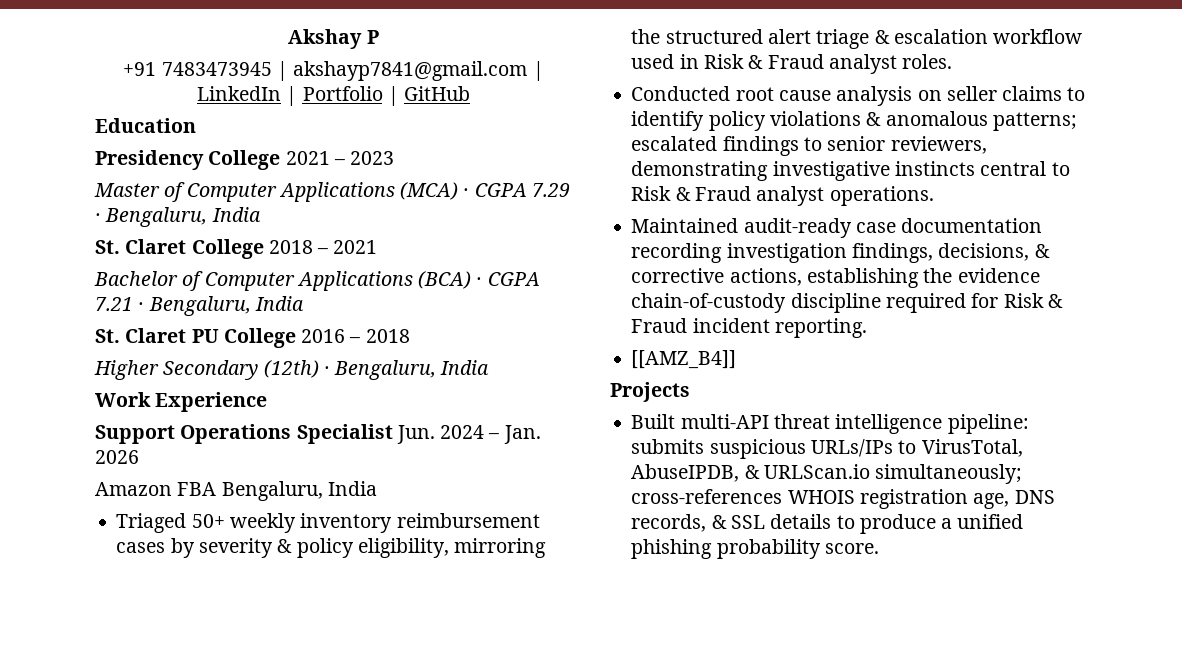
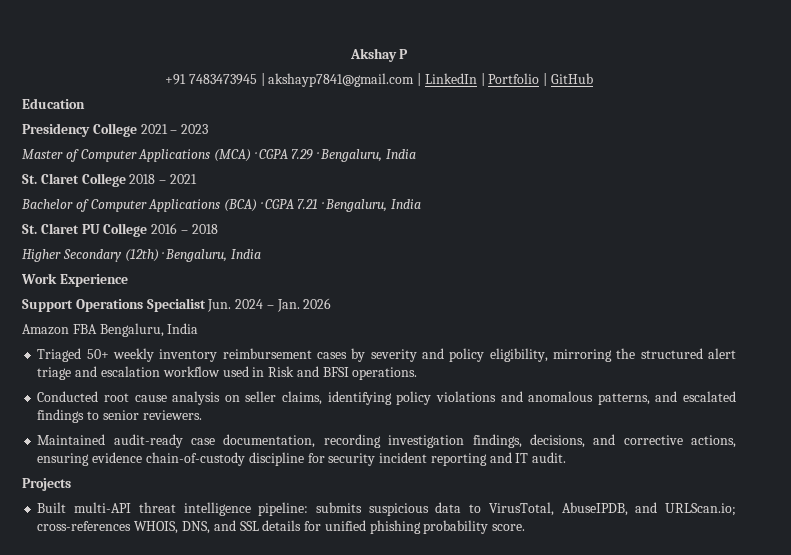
- Triaged 50+ weekly inventory reimbursement cases by severity & policy eligibility, mirroring the structured alert triage & escalation workflow used in Risk & Fraud analyst roles.
+ Triaged 50+ weekly inventory reimbursement cases by severity and policy eligibility, mirroring the structured alert triage and escalation workflow used in Risk and BFSI operations.
- Conducted root cause analysis on seller claims to identify policy violations & anomalous patterns; escalated findings to senior reviewers, demonstrating investigative instincts central to Risk & Fraud analyst operations.
+ Conducted root cause analysis on seller claims, identifying policy violations and anomalous patterns, and escalated findings to senior reviewers.
- Maintained audit-ready case documentation recording investigation findings, decisions, & corrective actions, establishing the evidence chain-of-custody discipline required for Risk & Fraud incident reporting.
- [[AMZ_B4]]
+ Maintained audit-ready case documentation, recording investigation findings, decisions, and corrective actions, ensuring evidence chain-of-custody discipline for security incident reporting and IT audit.
- Built multi-API threat intelligence pipeline: submits suspicious URLs/IPs to VirusTotal, AbuseIPDB, & URLScan.io simultaneously; cross-references WHOIS registration age, DNS records, & SSL details to produce a unified phishing probability score.
+ Built multi-API threat intelligence pipeline: submits suspicious data to VirusTotal, AbuseIPDB, and URLScan.io; cross-references WHOIS, DNS, and SSL details for unified phishing probability score.

